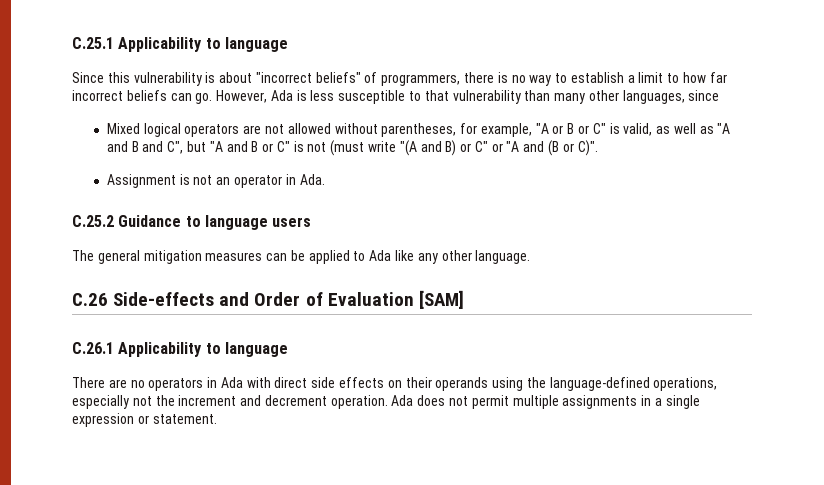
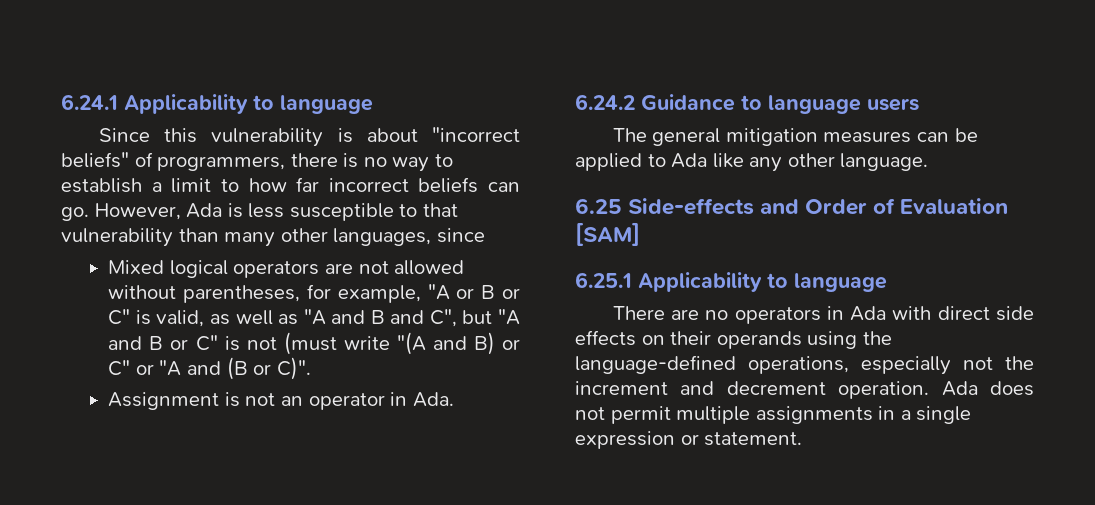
- C.25.1 Applicability to language
+ 6.24.1 Applicability to language
- C.25.2 Guidance to language users
+ 6.24.2 Guidance to language users
- C.26 Side-effects and Order of Evaluation [SAM]
+ 6.25 Side-effects and Order of Evaluation [SAM]
- C.26.1 Applicability to language
+ 6.25.1 Applicability to language

